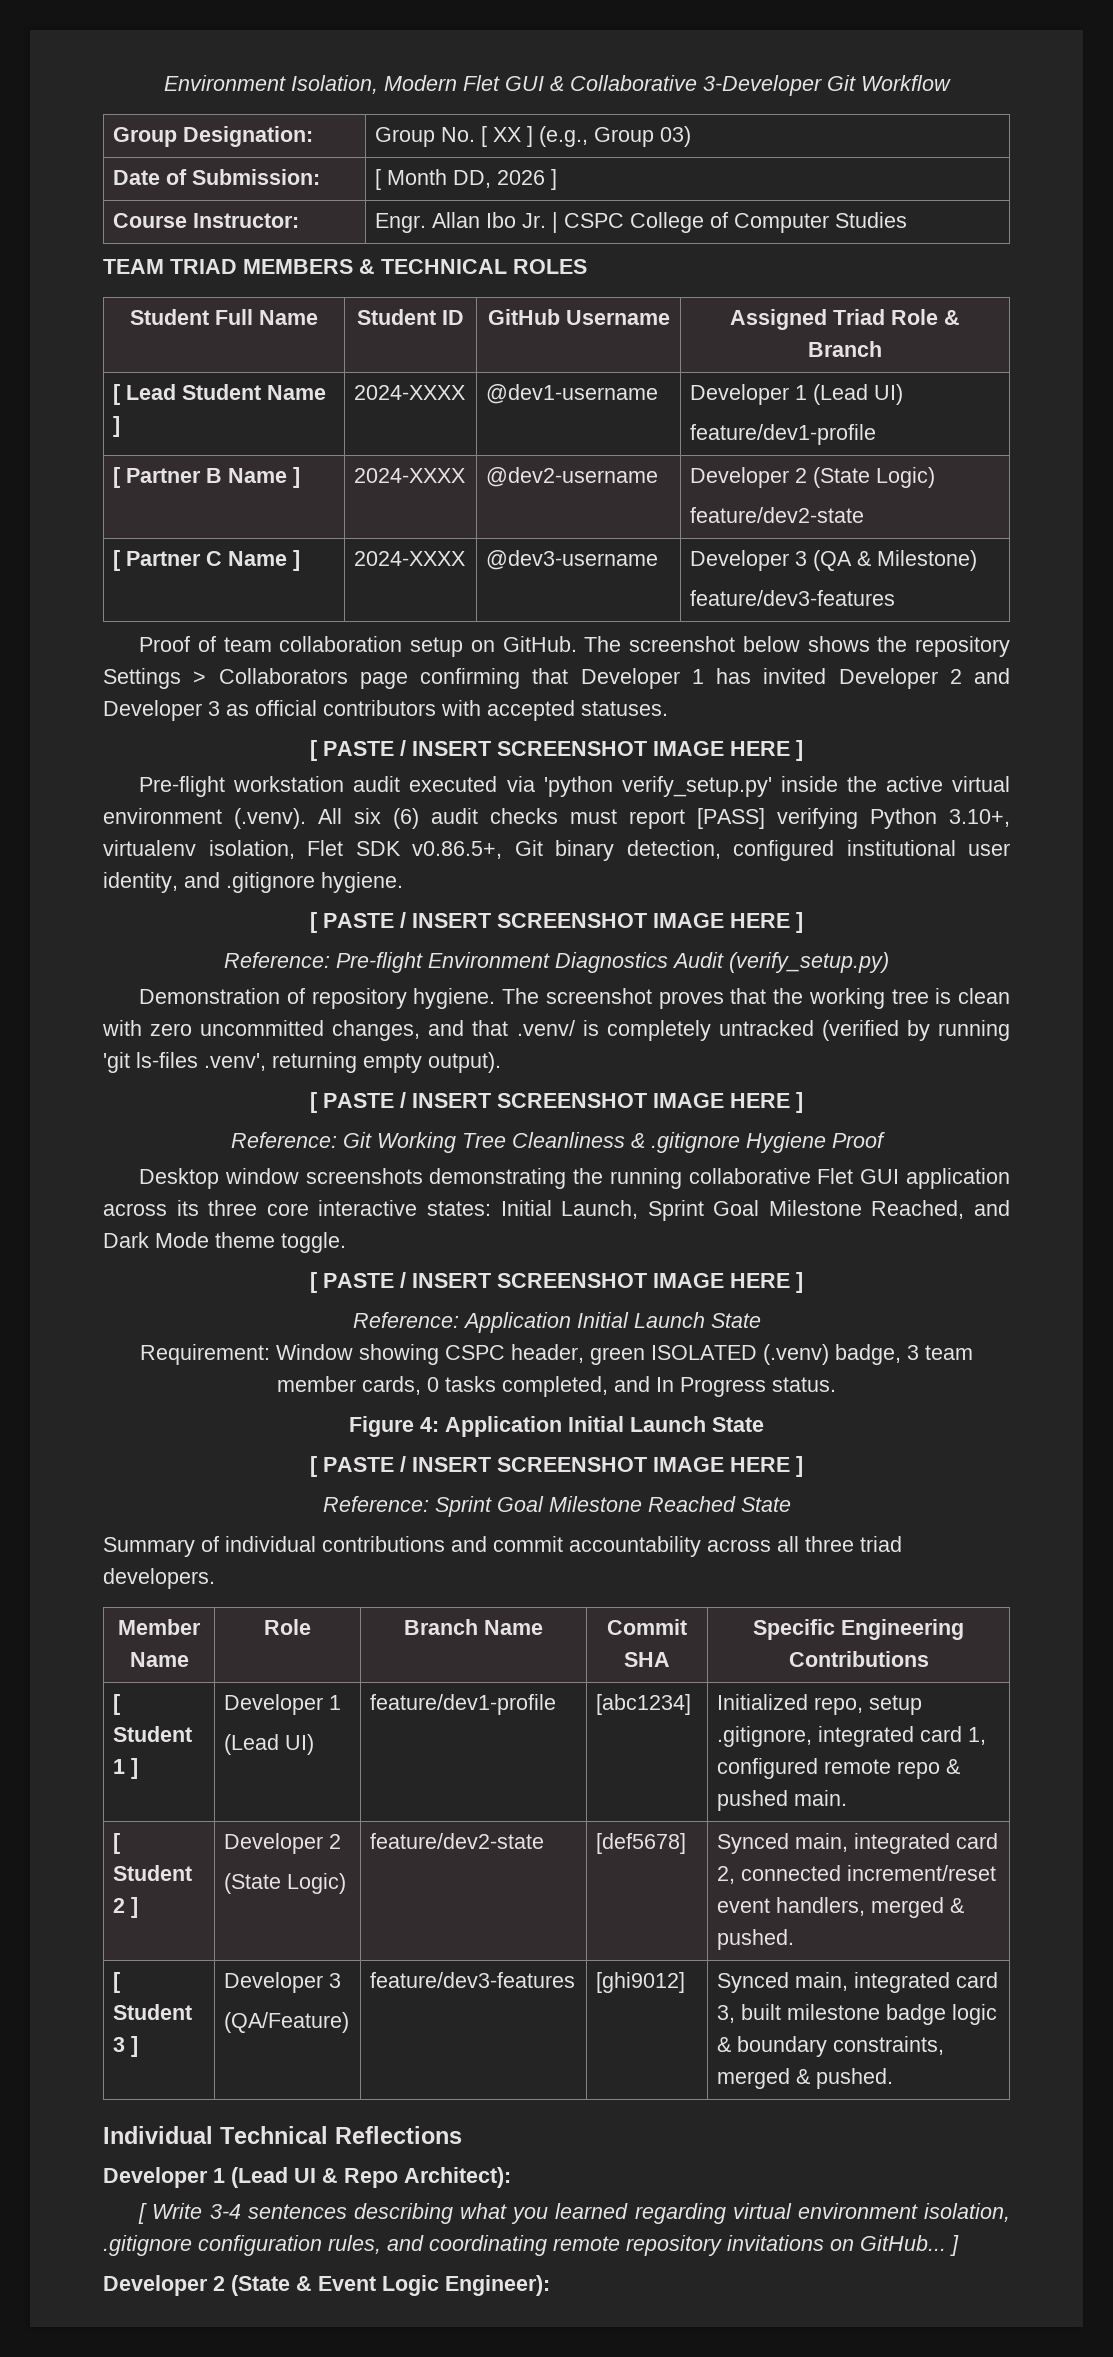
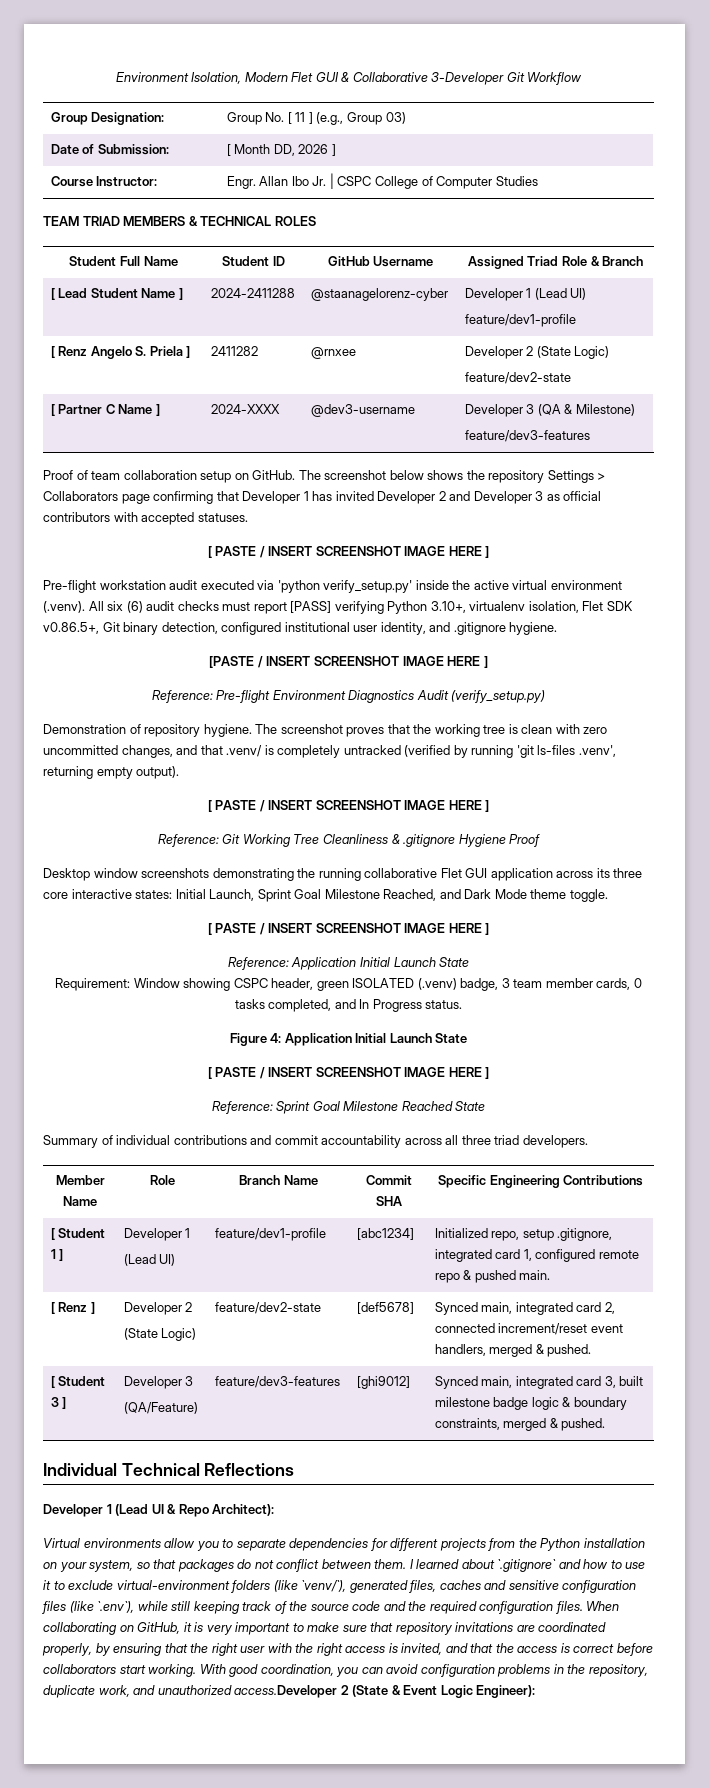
- Group Designation: | Group No. [ XX ] (e.g., Group 03)
+ Group Designation: | Group No. [ 11 ] (e.g., Group 03)
- [ Lead Student Name ] | 2024-XXXX | @dev1-username | Developer 1 (Lead UI)
+ [ Lead Student Name ] | 2024-2411288 | @staanagelorenz-cyber | Developer 1 (Lead UI)
- [ Partner B Name ] | 2024-XXXX | @dev2-username | Developer 2 (State Logic)
+ [ Renz Angelo S. Priela ] | 2411282 | @rnxee | Developer 2 (State Logic)
  Pre-flight workstation audit executed via 'python verify_setup.py' inside the active virtual environment (.venv). All six (6) audit checks must report [PASS] verifying Python 3.10+, virtualenv isolation, Flet SDK v0.86.5+, Git binary detection, configured institutional user identity, and .gitignore hygiene.
- [ PASTE / INSERT SCREENSHOT IMAGE HERE ]
+ [PASTE / INSERT SCREENSHOT IMAGE HERE ]
- [ Student 2 ] | Developer 2
+ [ Renz ] | Developer 2
- [ Write 3-4 sentences describing what you learned regarding virtual environment isolation, .gitignore configuration rules, and coordinating remote repository invitations on GitHub... ]
- Developer 2 (State & Event Logic Engineer):
+ Virtual environments allow you to separate dependencies for different projects from the Python installation on your system, so that packages do not conflict between them. I learned about `.gitignore` and how to use it to exclude virtual-environment folders (like `venv/`), generated files, caches and sensitive configuration files (like `.env`), while still keeping track of the source code and the required configuration files. When collaborating on GitHub, it is very important to make sure that repository invitations are coordinated properly, by ensuring that the right user with the right access is invited, and that the access is correct before collaborators start working. With good coordination, you can avoid configuration problems in the repository, duplicate work, and unauthorized access.Developer 2 (State & Event Logic Engineer):

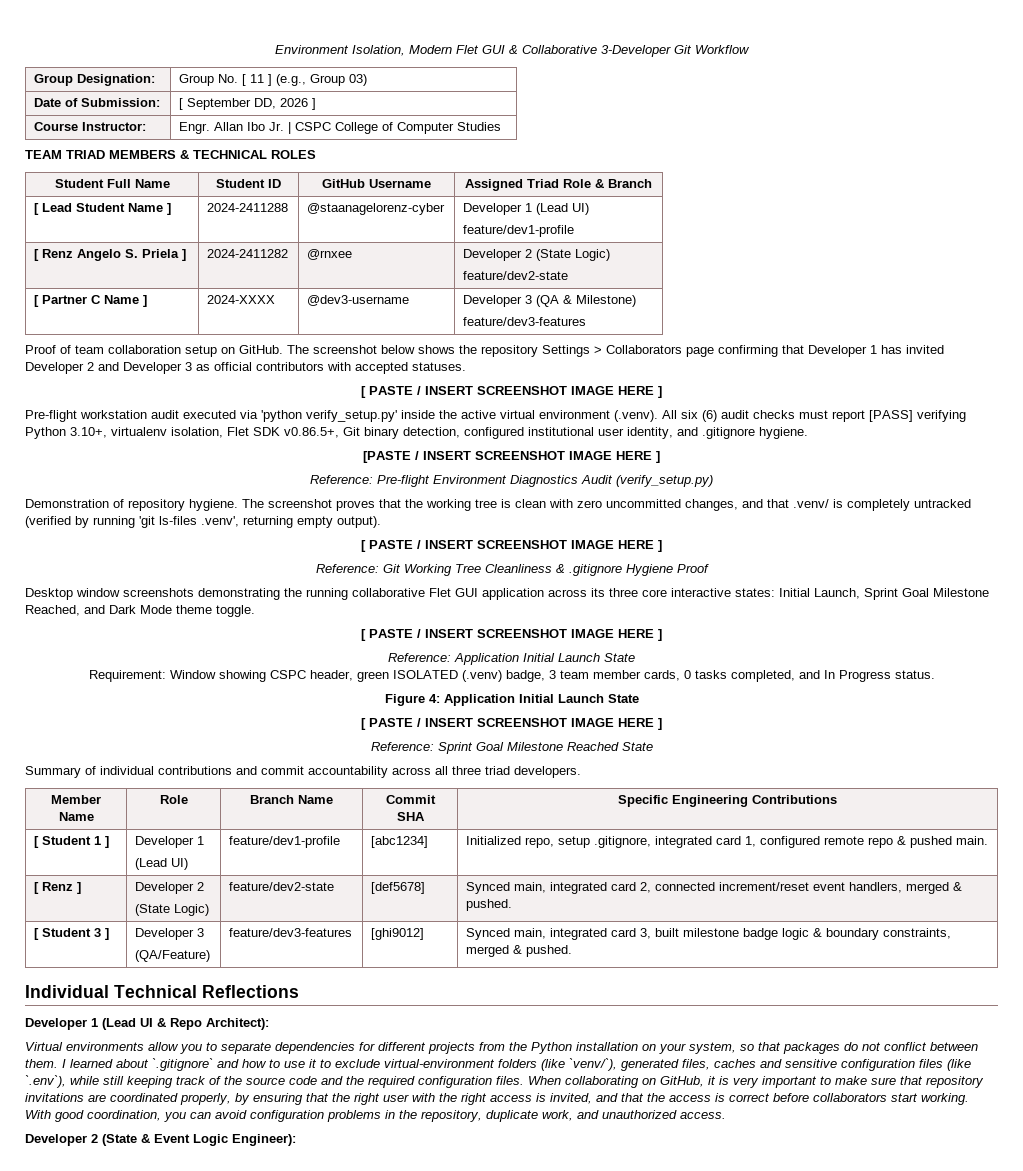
- Date of Submission: | [ Month DD, 2026 ]
+ Date of Submission: | [ September DD, 2026 ]
- [ Renz Angelo S. Priela ] | 2411282 | @rnxee | Developer 2 (State Logic)
+ [ Renz Angelo S. Priela ] | 2024-2411282 | @rnxee | Developer 2 (State Logic)
- With good coordination, you can avoid configuration problems in the repository, duplicate work, and unauthorized access.Developer 2 (State & Event Logic Engineer):
+ With good coordination, you can avoid configuration problems in the repository, duplicate work, and unauthorized access.
+ Developer 2 (State & Event Logic Engineer):

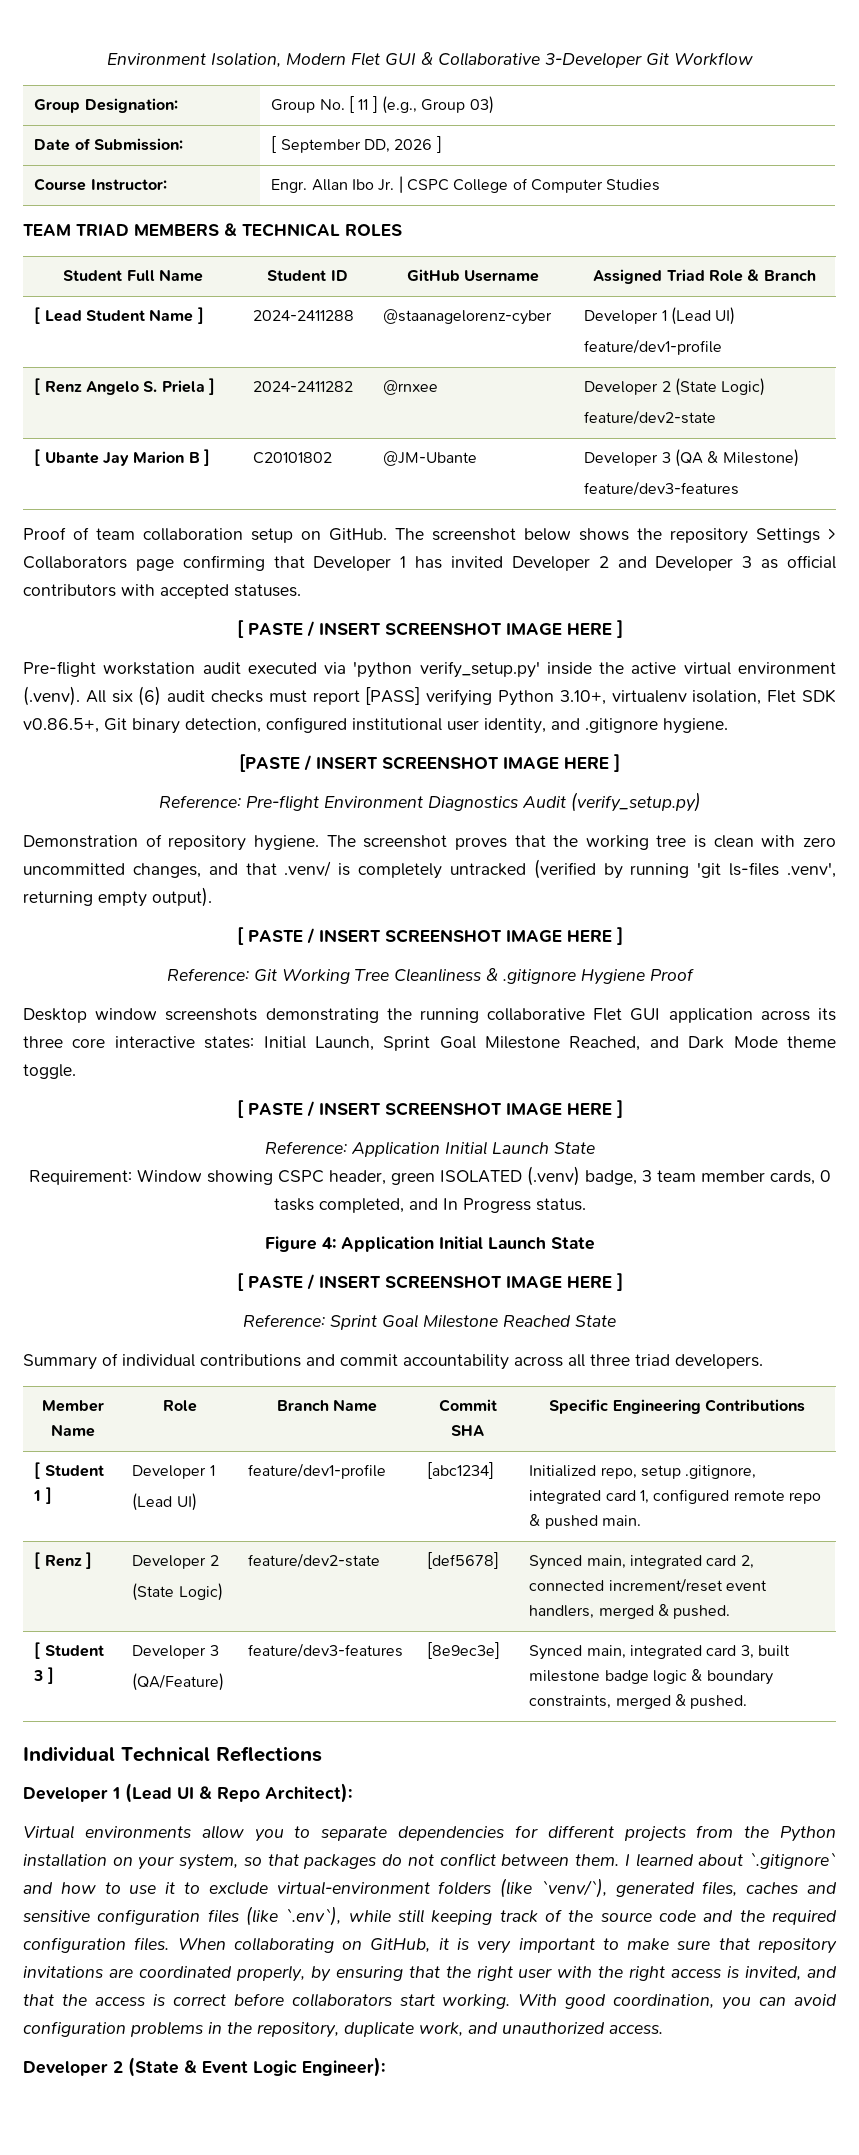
- [ Partner C Name ] | 2024-XXXX | @dev3-username | Developer 3 (QA & Milestone)
+ [ Ubante Jay Marion B ] | C20101802 | @JM-Ubante | Developer 3 (QA & Milestone)
  [ Student 3 ] | Developer 3
- (QA/Feature) | feature/dev3-features | [ghi9012] | Synced main, integrated card 3, built milestone badge logic & boundary constraints, merged & pushed.
+ (QA/Feature) | feature/dev3-features | [8e9ec3e] | Synced main, integrated card 3, built milestone badge logic & boundary constraints, merged & pushed.

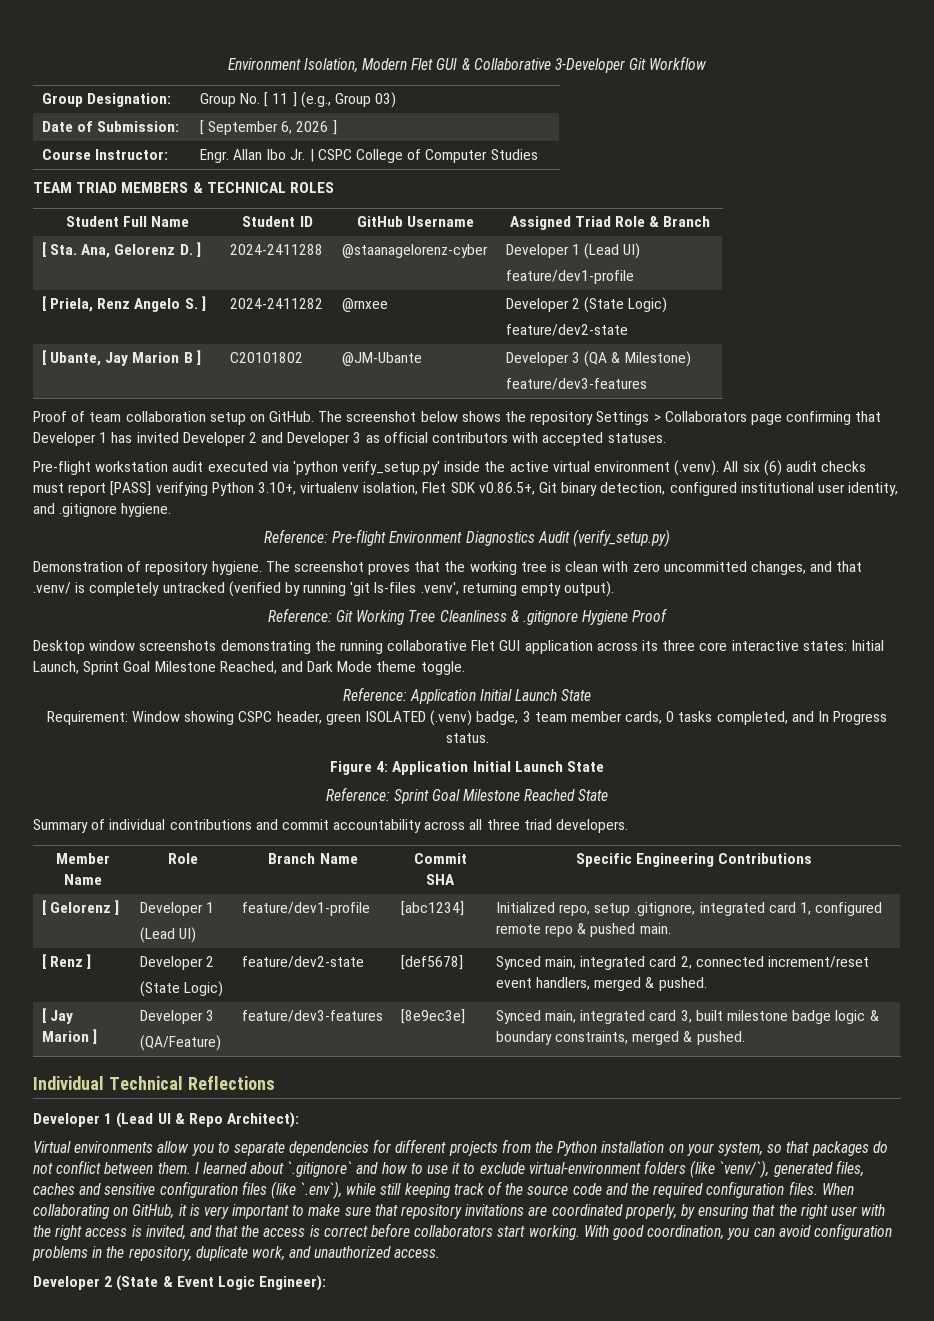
- Date of Submission: | [ September DD, 2026 ]
+ Date of Submission: | [ September 6, 2026 ]
- [ Lead Student Name ] | 2024-2411288 | @staanagelorenz-cyber | Developer 1 (Lead UI)
+ [ Sta. Ana, Gelorenz D. ] | 2024-2411288 | @staanagelorenz-cyber | Developer 1 (Lead UI)
- [ Renz Angelo S. Priela ] | 2024-2411282 | @rnxee | Developer 2 (State Logic)
+ [ Priela, Renz Angelo S. ] | 2024-2411282 | @rnxee | Developer 2 (State Logic)
- [ Ubante Jay Marion B ] | C20101802 | @JM-Ubante | Developer 3 (QA & Milestone)
+ [ Ubante, Jay Marion B ] | C20101802 | @JM-Ubante | Developer 3 (QA & Milestone)
  The screenshot below shows the repository Settings > Collaborators page confirming that Developer 1 has invited Developer 2 and Developer 3 as official contributors with accepted statuses.
- [ PASTE / INSERT SCREENSHOT IMAGE HERE ]
- [PASTE / INSERT SCREENSHOT IMAGE HERE ]
  The screenshot proves that the working tree is clean with zero uncommitted changes, and that .venv/ is completely untracked (verified by running 'git ls-files .venv', returning empty output).
- [ PASTE / INSERT SCREENSHOT IMAGE HERE ]
  Desktop window screenshots demonstrating the running collaborative Flet GUI application across its three core interactive states: Initial Launch, Sprint Goal Milestone Reached, and Dark Mode theme toggle.
- [ PASTE / INSERT SCREENSHOT IMAGE HERE ]
  Figure 4: Application Initial Launch State
- [ PASTE / INSERT SCREENSHOT IMAGE HERE ]
- [ Student 1 ] | Developer 1
+ [ Gelorenz ] | Developer 1
- [ Student 3 ] | Developer 3
+ [ Jay Marion ] | Developer 3

